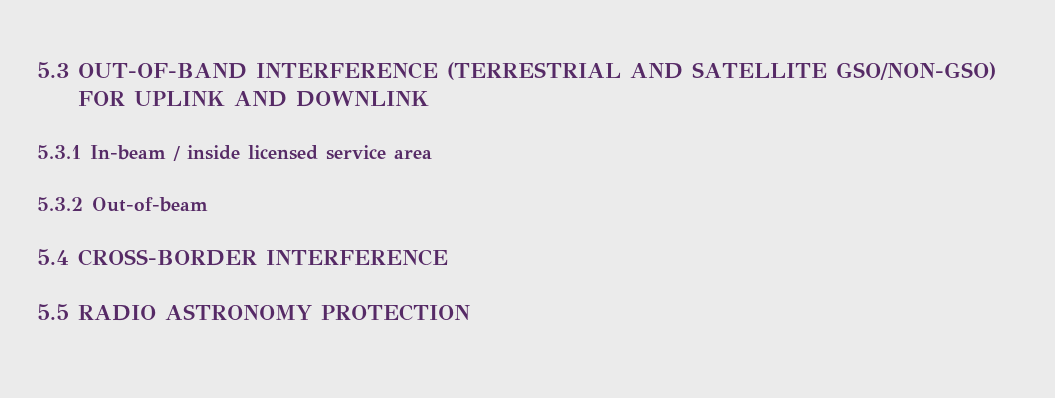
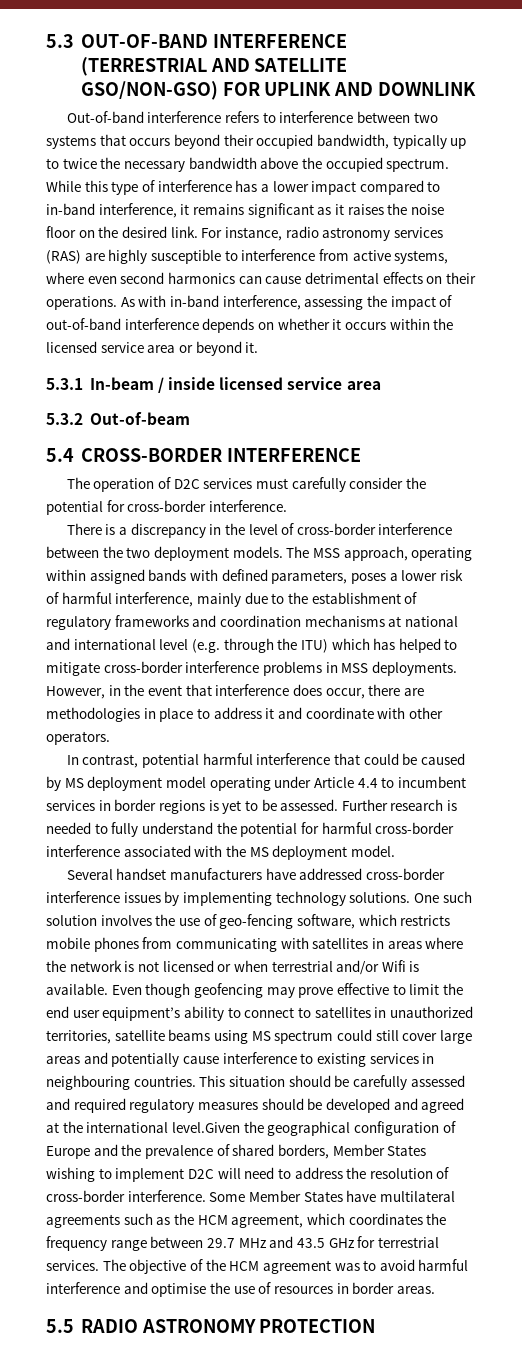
+ Out-of-band interference refers to interference between two systems that occurs beyond their occupied bandwidth, typically up to twice the necessary bandwidth above the occupied spectrum. While this type of interference has a lower impact compared to in-band interference, it remains significant as it raises the noise floor on the desired link. For instance, radio astronomy services (RAS) are highly susceptible to interference from active systems, where even second harmonics can cause detrimental effects on their operations. As with in-band interference, assessing the impact of out-of-band interference depends on whether it occurs within the licensed service area or beyond it.
+ The operation of D2C services must carefully consider the potential for cross-border interference.
+ There is a discrepancy in the level of cross-border interference between the two deployment models. The MSS approach, operating within assigned bands with defined parameters, poses a lower risk of harmful interference, mainly due to the establishment of regulatory frameworks and coordination mechanisms at national and international level (e.g. through the ITU) which has helped to mitigate cross-border interference problems in MSS deployments. However, in the event that interference does occur, there are methodologies in place to address it and coordinate with other operators.
+ In contrast, potential harmful interference that could be caused by MS deployment model operating under Article 4.4 to incumbent services in border regions is yet to be assessed. Further research is needed to fully understand the potential for harmful cross-border interference associated with the MS deployment model.
+ Several handset manufacturers have addressed cross-border interference issues by implementing technology solutions. One such solution involves the use of geo-fencing software, which restricts mobile phones from communicating with satellites in areas where the network is not licensed or when terrestrial and/or Wifi is available. Even though geofencing may prove effective to limit the end user equipment’s ability to connect to satellites in unauthorized territories, satellite beams using MS spectrum could still cover large areas and potentially cause interference to existing services in neighbouring countries. This situation should be carefully assessed and required regulatory measures should be developed and agreed at the international level.Given the geographical configuration of Europe and the prevalence of shared borders, Member States wishing to implement D2C will need to address the resolution of cross-border interference. Some Member States have multilateral agreements such as the HCM agreement, which coordinates the frequency range between 29.7 MHz and 43.5 GHz for terrestrial services. The objective of the HCM agreement was to avoid harmful interference and optimise the use of resources in border areas.

